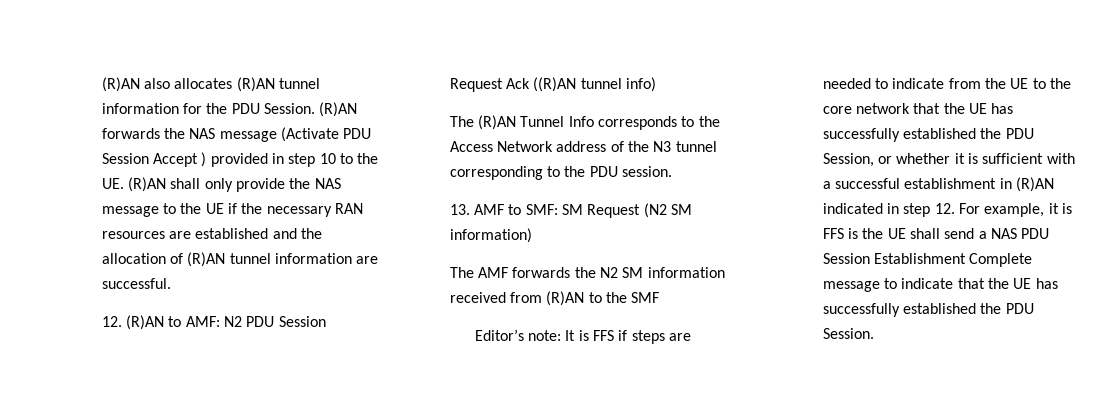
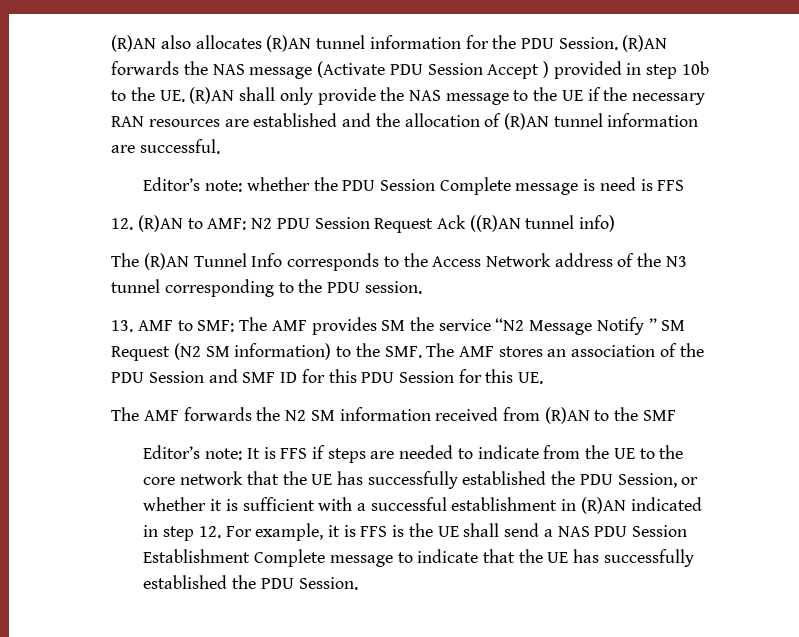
- (R)AN forwards the NAS message (Activate PDU Session Accept ) provided in step 10 to the UE. (R)AN shall only provide the NAS message to the UE if the necessary RAN resources are established and the allocation of (R)AN tunnel information are successful.
+ (R)AN forwards the NAS message (Activate PDU Session Accept ) provided in step 10b to the UE. (R)AN shall only provide the NAS message to the UE if the necessary RAN resources are established and the allocation of (R)AN tunnel information are successful.
+ Editor’s note: whether the PDU Session Complete message is need is FFS
- 13. AMF to SMF: SM Request (N2 SM information)
+ 13. AMF to SMF: The AMF provides SM the service “N2 Message Notify ” SM Request (N2 SM information) to the SMF. The AMF stores an association of the PDU Session and SMF ID for this PDU Session for this UE.

